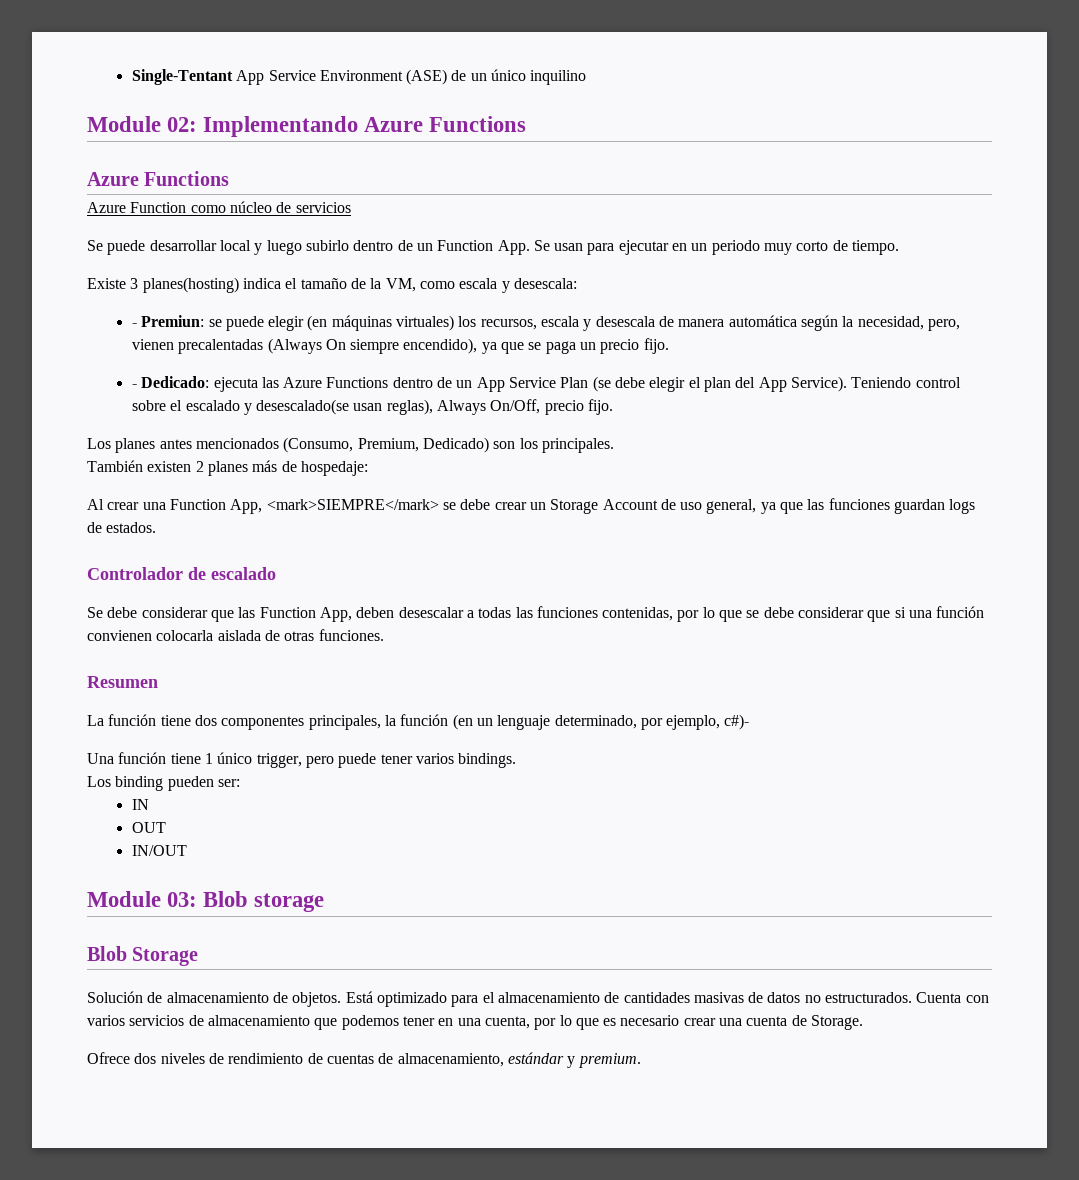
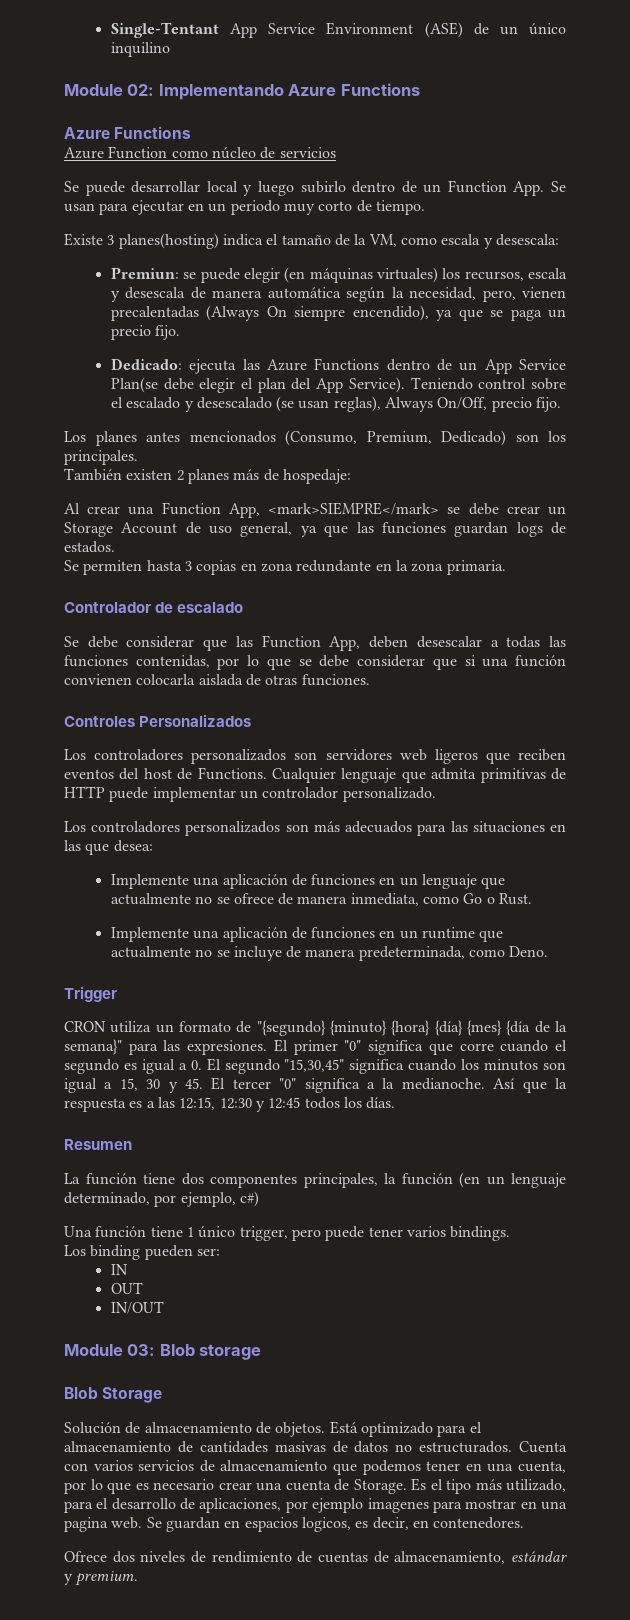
- - Premiun: se puede elegir (en máquinas virtuales) los recursos, escala y desescala de manera automática según la necesidad, pero, vienen precalentadas (Always On siempre encendido), ya que se paga un precio fijo.
+ Premiun: se puede elegir (en máquinas virtuales) los recursos, escala y desescala de manera automática según la necesidad, pero, vienen precalentadas (Always On siempre encendido), ya que se paga un precio fijo.
- - Dedicado: ejecuta las Azure Functions dentro de un App Service Plan (se debe elegir el plan del App Service).
+ Dedicado: ejecuta las Azure Functions dentro de un App Service Plan(se debe elegir el plan del App Service).
- Teniendo control sobre el escalado y desescalado(se usan reglas), Always On/Off, precio fijo.
+ Teniendo control sobre el escalado y desescalado (se usan reglas), Always On/Off, precio fijo.
+ Se permiten hasta 3 copias en zona redundante en la zona primaria.
+ Controles Personalizados
+ Los controladores personalizados son servidores web ligeros que reciben eventos del host de Functions. Cualquier lenguaje que admita primitivas de HTTP puede implementar un controlador personalizado.
+ Los controladores personalizados son más adecuados para las situaciones en las que desea:
+ Implemente una aplicación de funciones en un lenguaje que actualmente no se ofrece de manera inmediata, como Go o Rust.
+ Implemente una aplicación de funciones en un runtime que actualmente no se incluye de manera predeterminada, como Deno.
+ Trigger
+ CRON utiliza un formato de "{segundo} {minuto} {hora} {día} {mes} {día de la semana}" para las expresiones. El primer "0" significa que corre cuando el segundo es igual a 0. El segundo "15,30,45" significa cuando los minutos son igual a 15, 30 y 45. El tercer "0" significa a la medianoche. Así que la respuesta es a las 12:15, 12:30 y 12:45 todos los días.
- La función tiene dos componentes principales, la función (en un lenguaje determinado, por ejemplo, c#)-
+ La función tiene dos componentes principales, la función (en un lenguaje determinado, por ejemplo, c#)
+ Es el tipo más utilizado, para el desarrollo de aplicaciones, por ejemplo imagenes para mostrar en una pagina web. Se guardan en espacios logicos, es decir, en contenedores.

